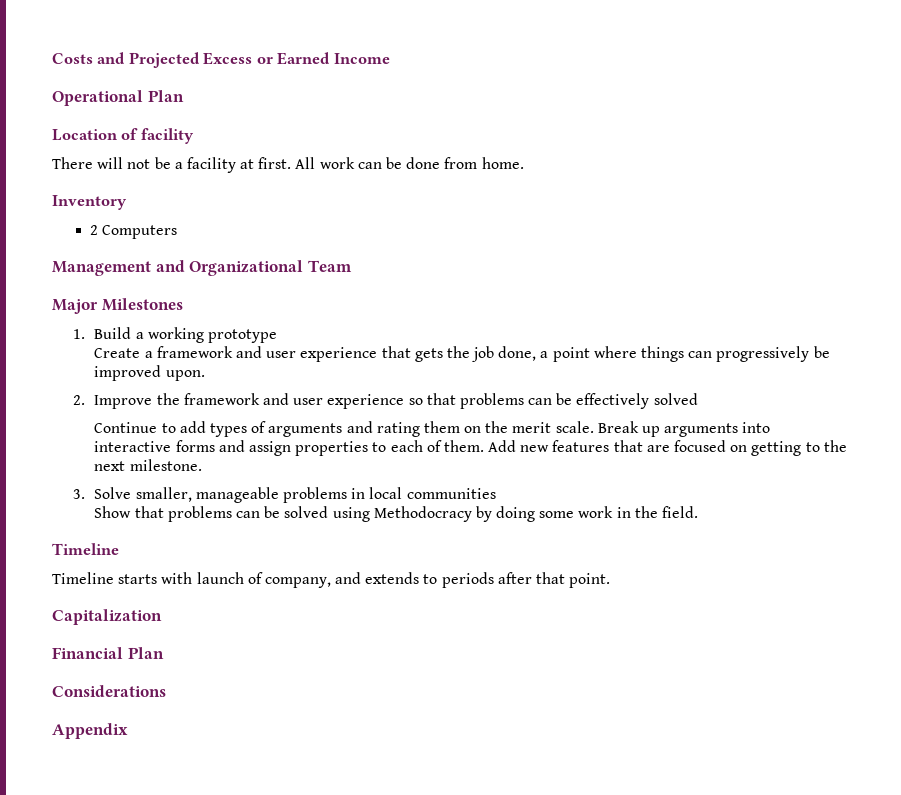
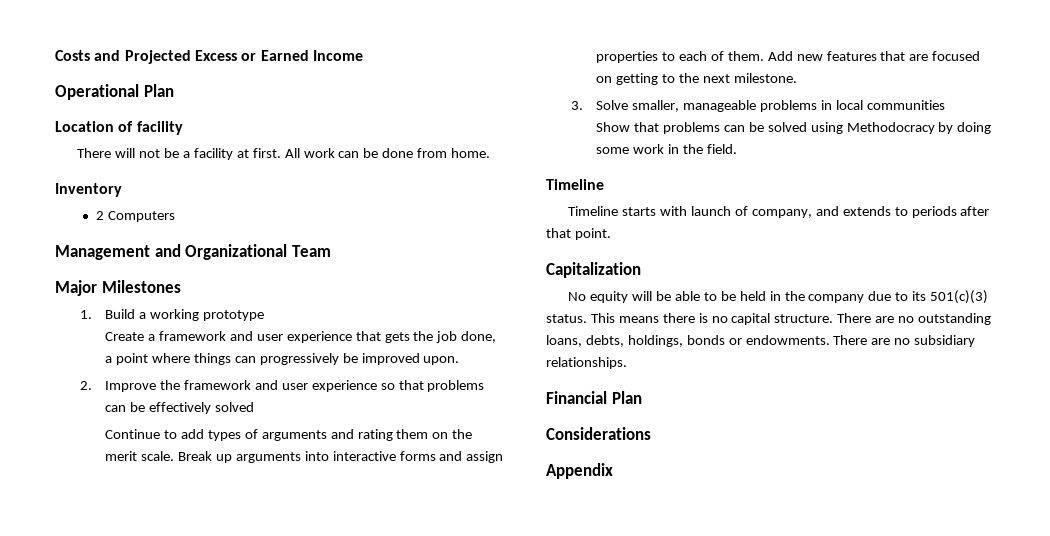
+ No equity will be able to be held in the company due to its 501(c)(3) status. This means there is no capital structure. There are no outstanding loans, debts, holdings, bonds or endowments. There are no subsidiary relationships.

